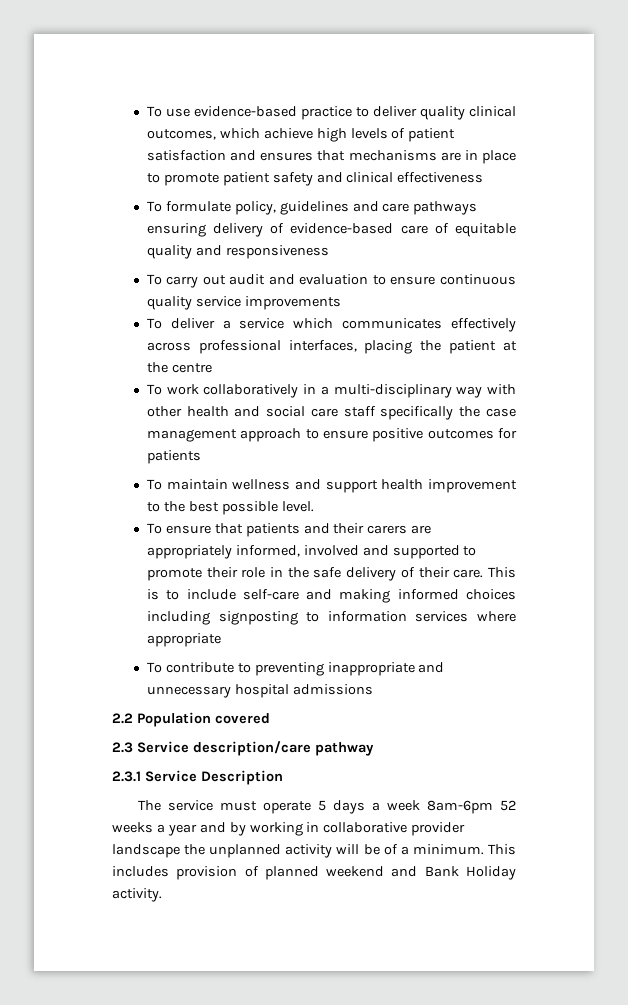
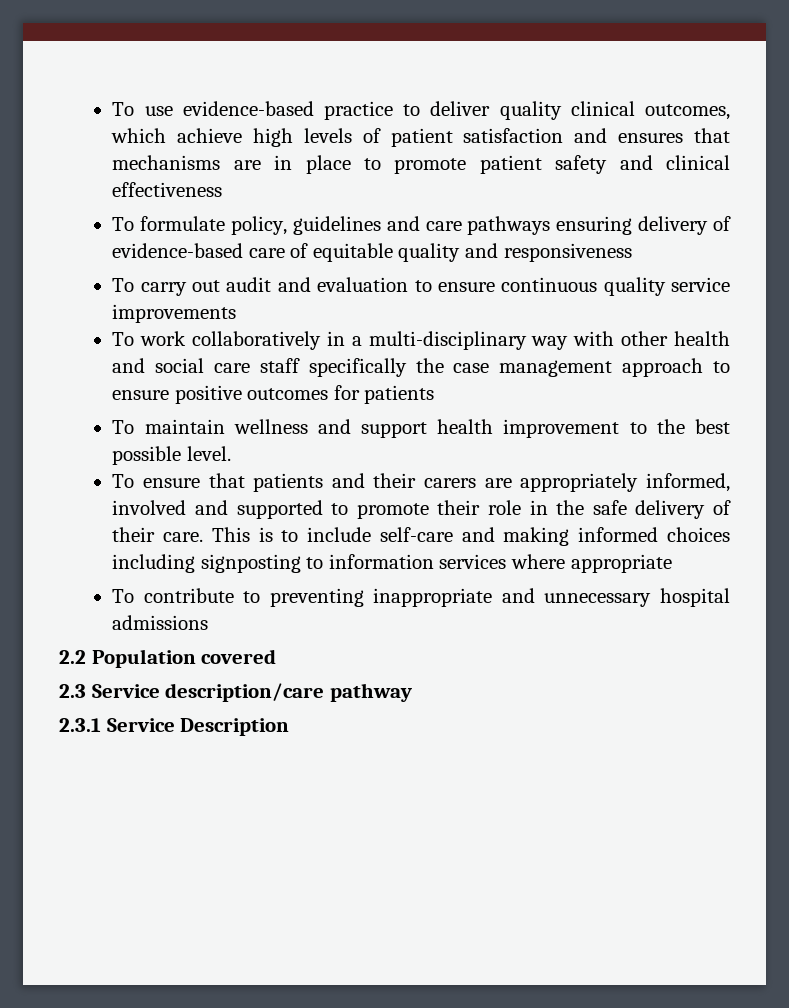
- To deliver a service which communicates effectively across professional interfaces, placing the patient at the centre
- The service must operate 5 days a week 8am-6pm 52 weeks a year and by working in collaborative provider landscape the unplanned activity will be of a minimum. This includes provision of planned weekend and Bank Holiday activity.

